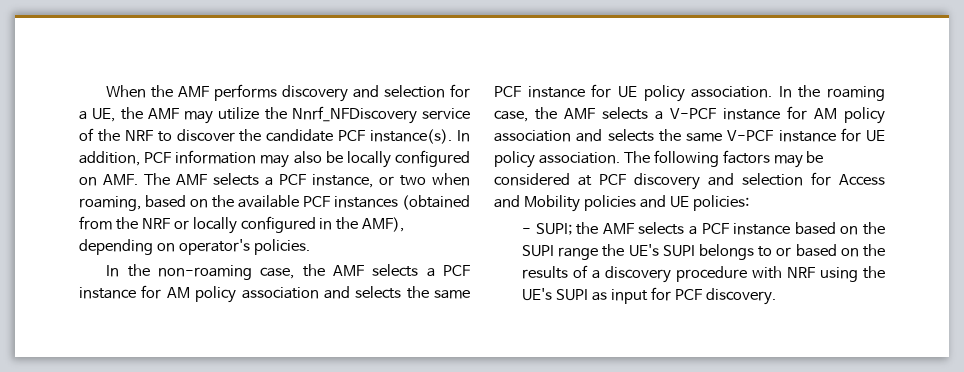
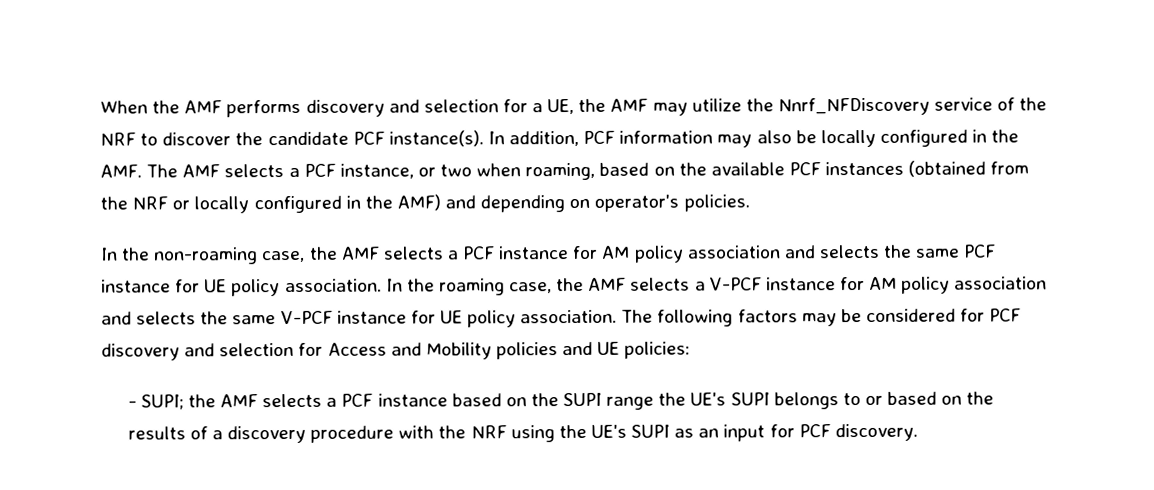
- In addition, PCF information may also be locally configured on AMF. The AMF selects a PCF instance, or two when roaming, based on the available PCF instances (obtained from the NRF or locally configured in the AMF), depending on operator's policies.
+ In addition, PCF information may also be locally configured in the AMF. The AMF selects a PCF instance, or two when roaming, based on the available PCF instances (obtained from the NRF or locally configured in the AMF) and depending on operator's policies.
- The following factors may be considered at PCF discovery and selection for Access and Mobility policies and UE policies:
+ The following factors may be considered for PCF discovery and selection for Access and Mobility policies and UE policies:
- - SUPI; the AMF selects a PCF instance based on the SUPI range the UE's SUPI belongs to or based on the results of a discovery procedure with NRF using the UE's SUPI as input for PCF discovery.
+ - SUPI; the AMF selects a PCF instance based on the SUPI range the UE's SUPI belongs to or based on the results of a discovery procedure with the NRF using the UE's SUPI as an input for PCF discovery.

